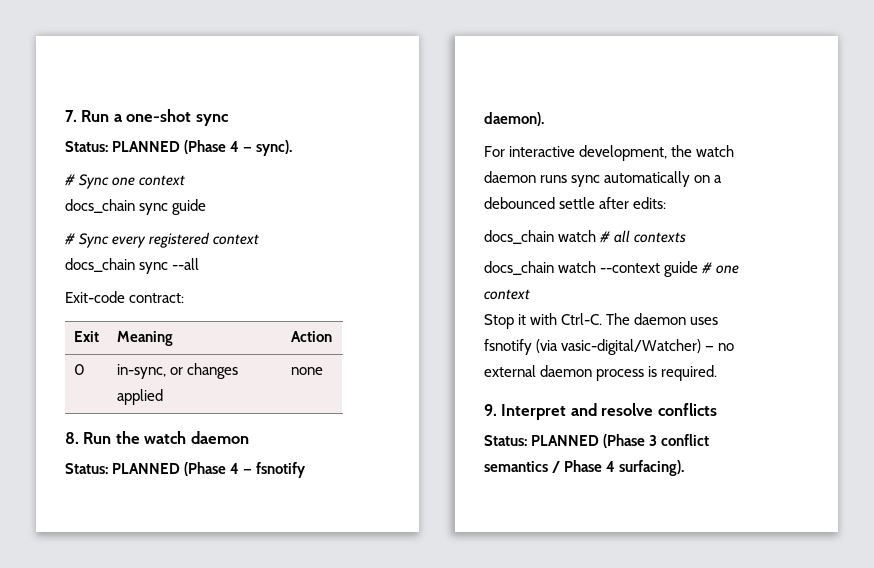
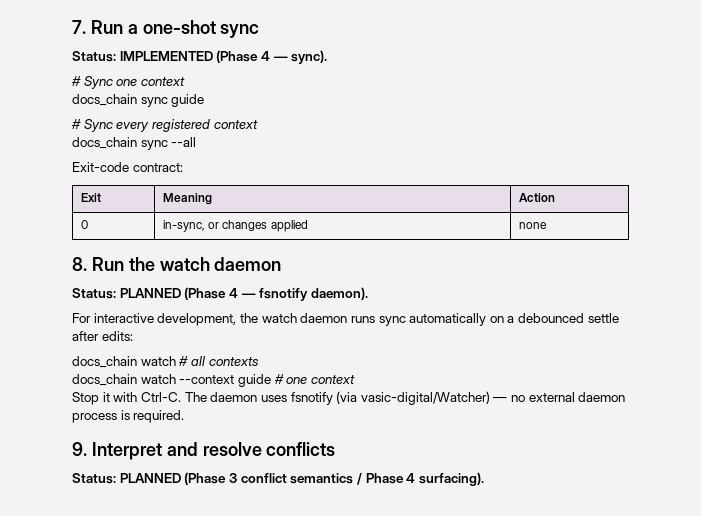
- Status: PLANNED (Phase 4 — sync).
+ Status: IMPLEMENTED (Phase 4 — sync).

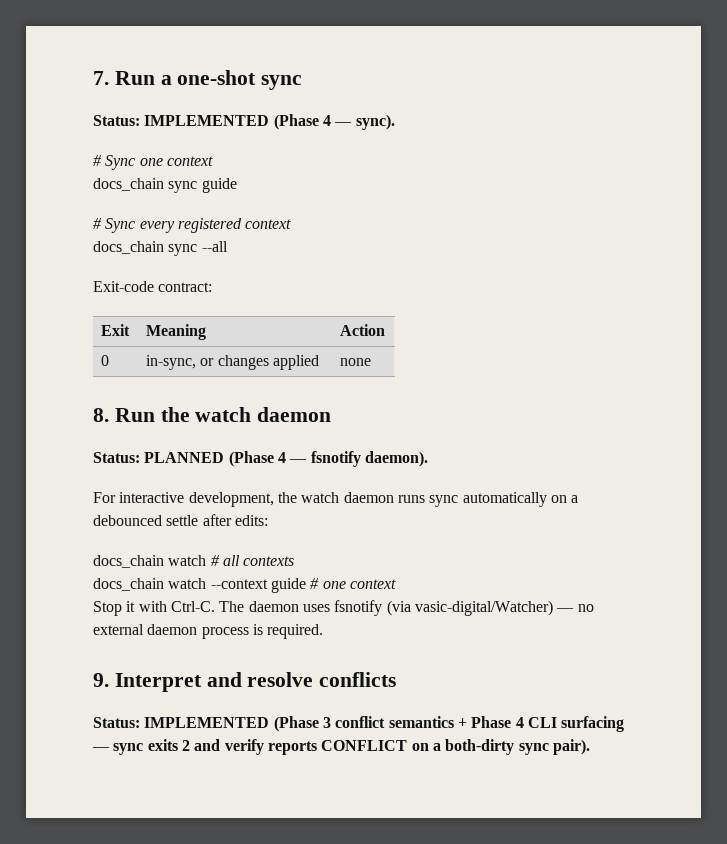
- Status: PLANNED (Phase 3 conflict semantics / Phase 4 surfacing).
+ Status: IMPLEMENTED (Phase 3 conflict semantics + Phase 4 CLI surfacing — sync exits 2 and verify reports CONFLICT on a both-dirty sync pair).

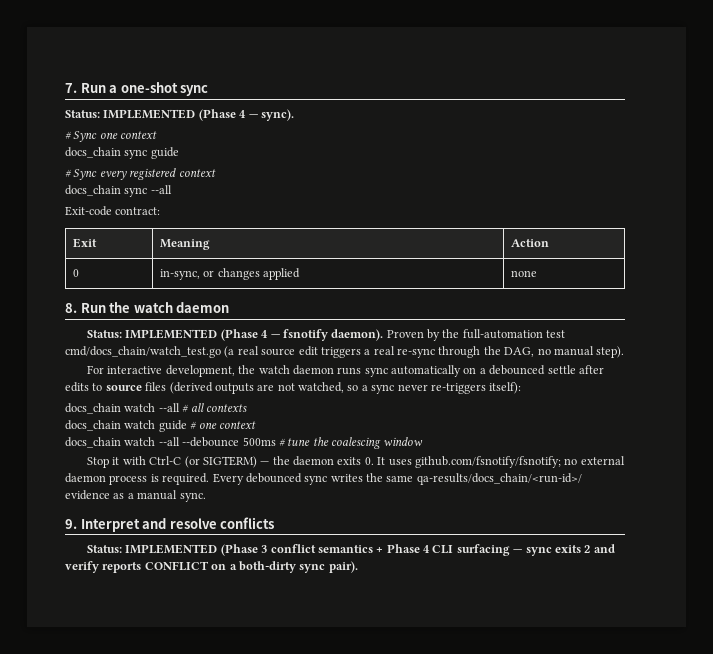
- Status: PLANNED (Phase 4 — fsnotify daemon).
+ Status: IMPLEMENTED (Phase 4 — fsnotify daemon). Proven by the full-automation test cmd/docs_chain/watch_test.go (a real source edit triggers a real re-sync through the DAG, no manual step).
- For interactive development, the watch daemon runs sync automatically on a debounced settle after edits:
- docs_chain watch # all contexts
+ For interactive development, the watch daemon runs sync automatically on a debounced settle after edits to source files (derived outputs are not watched, so a sync never re-triggers itself):
+ docs_chain watch --all # all contexts
- docs_chain watch --context guide # one context
+ docs_chain watch guide # one context
- Stop it with Ctrl-C. The daemon uses fsnotify (via vasic-digital/Watcher) — no external daemon process is required.
+ docs_chain watch --all --debounce 500ms # tune the coalescing window
+ Stop it with Ctrl-C (or SIGTERM) — the daemon exits 0. It uses github.com/fsnotify/fsnotify; no external daemon process is required. Every debounced sync writes the same qa-results/docs_chain/<run-id>/ evidence as a manual sync.

